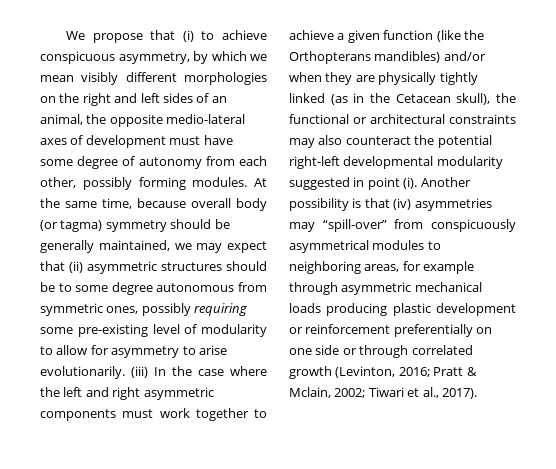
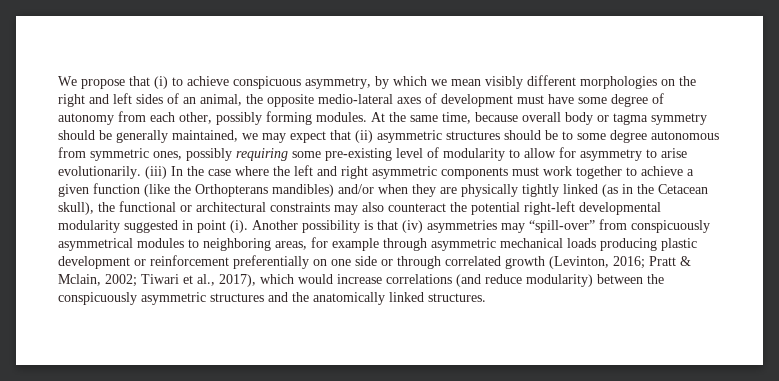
- At the same time, because overall body (or tagma) symmetry should be generally maintained, we may expect that (ii) asymmetric structures should be to some degree autonomous from symmetric ones, possibly requiring some pre-existing level of modularity to allow for asymmetry to arise evolutionarily.
+ At the same time, because overall body or tagma symmetry should be generally maintained, we may expect that (ii) asymmetric structures should be to some degree autonomous from symmetric ones, possibly requiring some pre-existing level of modularity to allow for asymmetry to arise evolutionarily.
- Another possibility is that (iv) asymmetries may “spill-over” from conspicuously asymmetrical modules to neighboring areas, for example through asymmetric mechanical loads producing plastic development or reinforcement preferentially on one side or through correlated growth (Levinton, 2016; Pratt & Mclain, 2002; Tiwari et al., 2017).
+ Another possibility is that (iv) asymmetries may “spill-over” from conspicuously asymmetrical modules to neighboring areas, for example through asymmetric mechanical loads producing plastic development or reinforcement preferentially on one side or through correlated growth (Levinton, 2016; Pratt & Mclain, 2002; Tiwari et al., 2017), which would increase correlations (and reduce modularity) between the conspicuously asymmetric structures and the anatomically linked structures.

